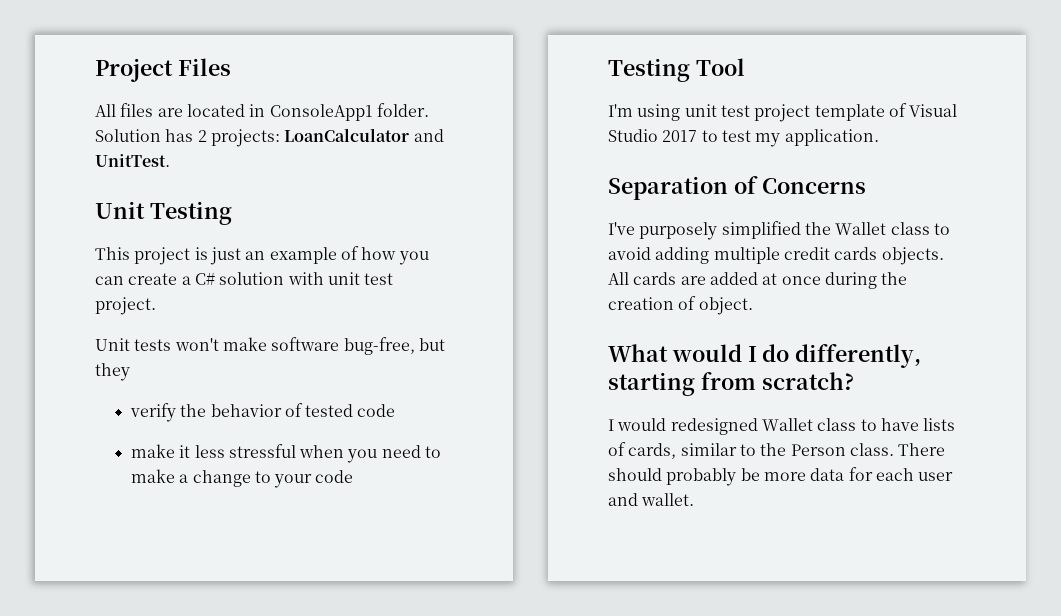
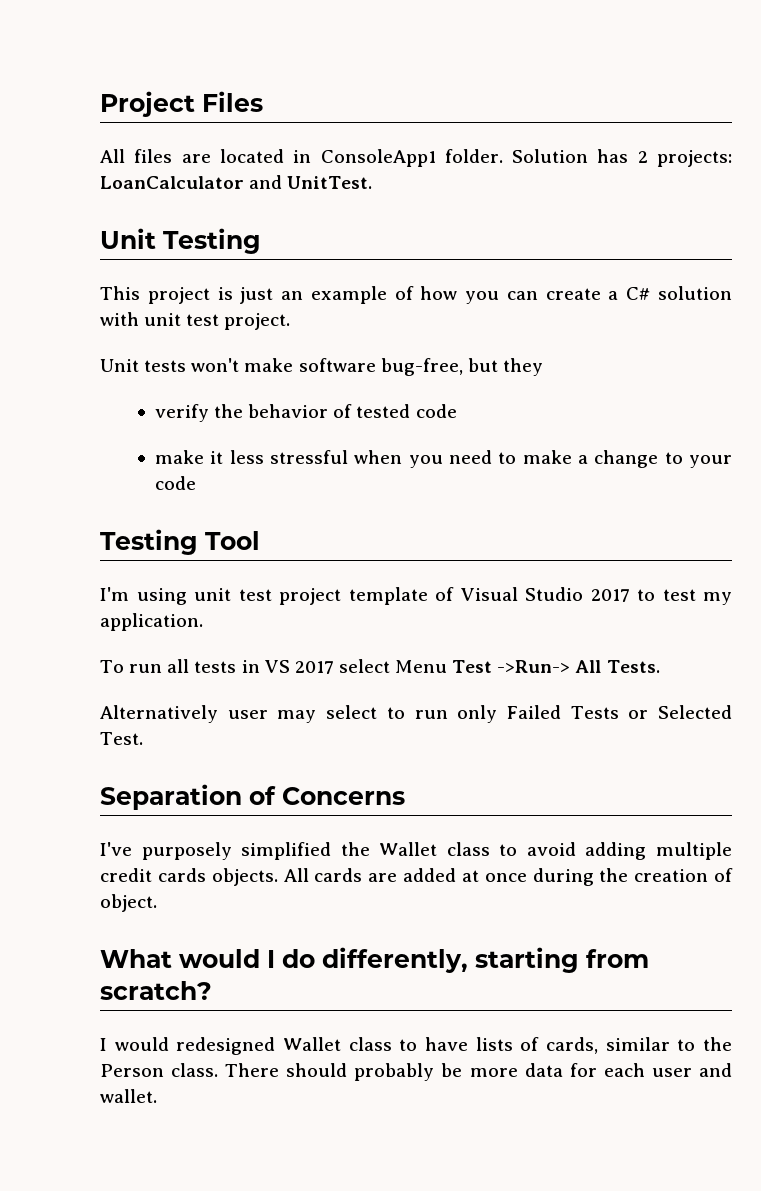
+ To run all tests in VS 2017 select Menu Test ->Run-> All Tests.
+ Alternatively user may select to run only Failed Tests or Selected Test.

